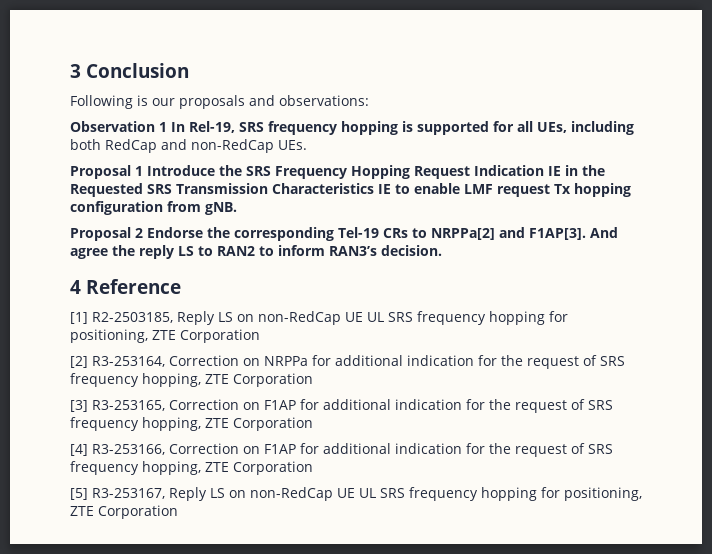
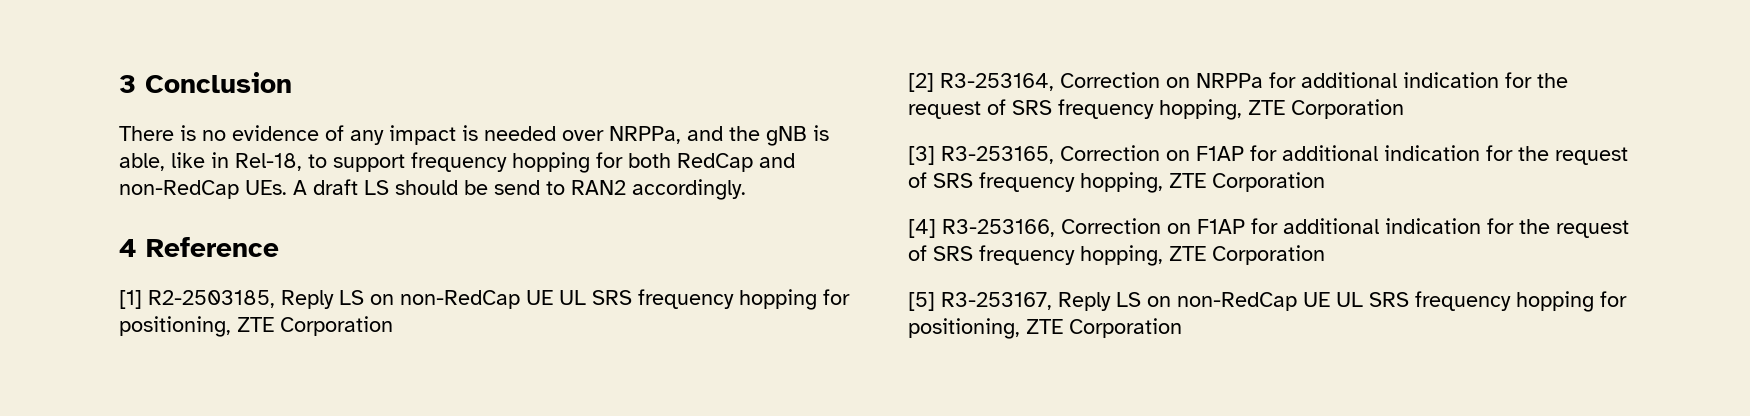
- Following is our proposals and observations:
- Observation 1 In Rel-19, SRS frequency hopping is supported for all UEs, including both RedCap and non-RedCap UEs.
- Proposal 1 Introduce the SRS Frequency Hopping Request Indication IE in the Requested SRS Transmission Characteristics IE to enable LMF request Tx hopping configuration from gNB.
- Proposal 2 Endorse the corresponding Tel-19 CRs to NRPPa[2] and F1AP[3]. And agree the reply LS to RAN2 to inform RAN3’s decision.
+ There is no evidence of any impact is needed over NRPPa, and the gNB is able, like in Rel-18, to support frequency hopping for both RedCap and non-RedCap UEs. A draft LS should be send to RAN2 accordingly.

